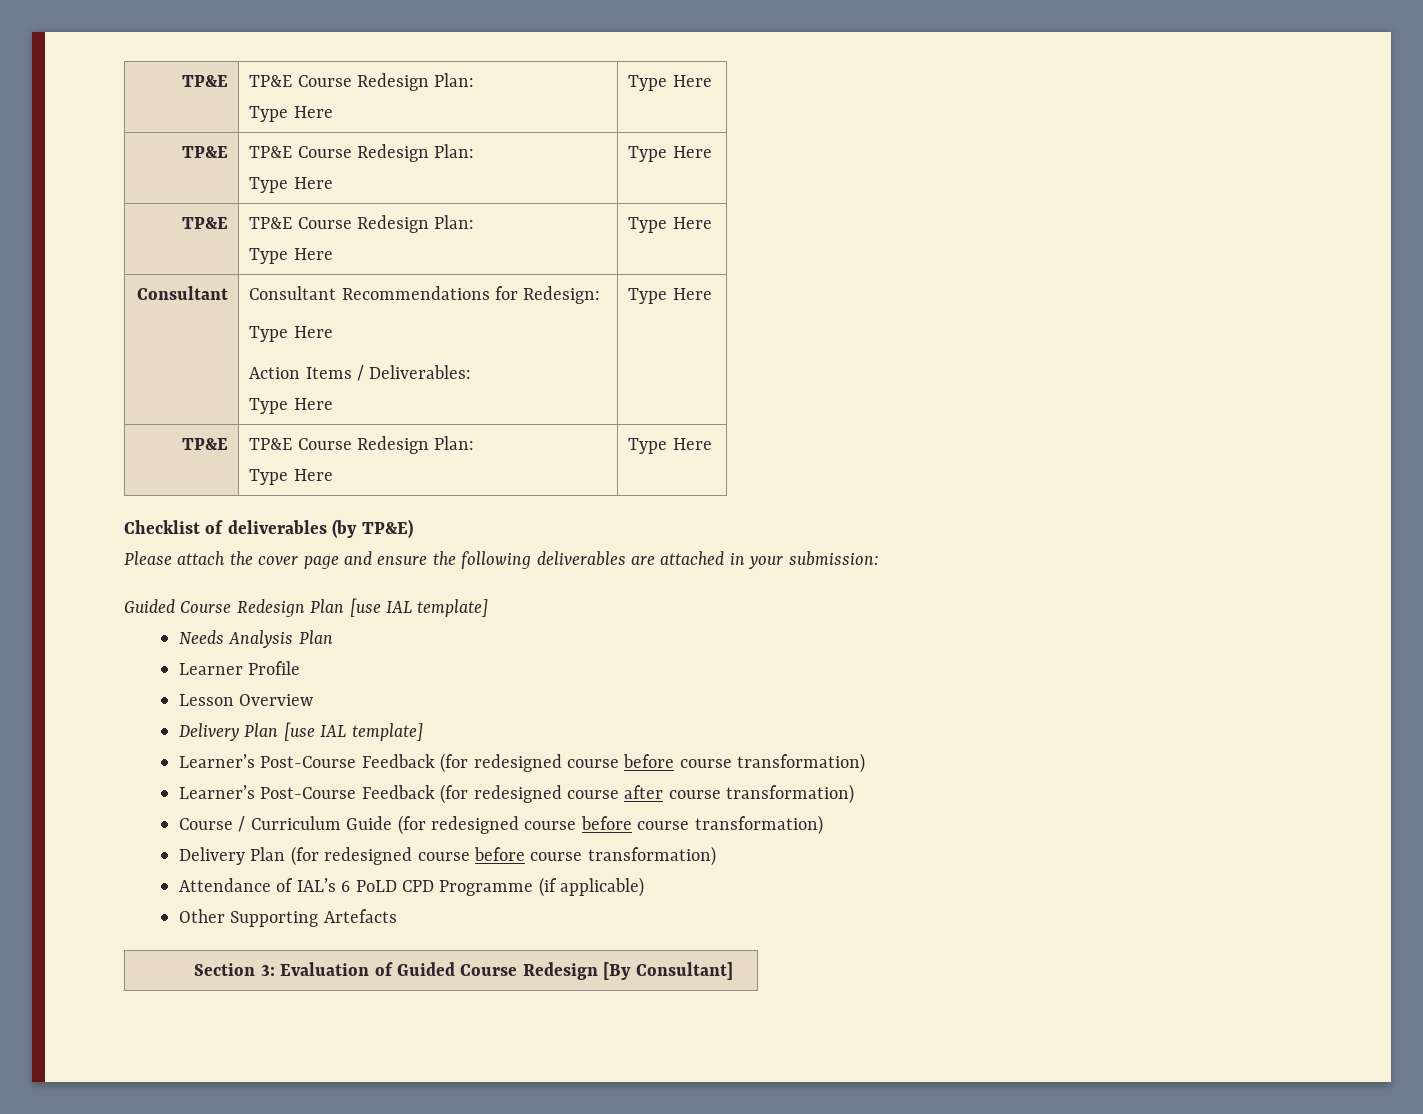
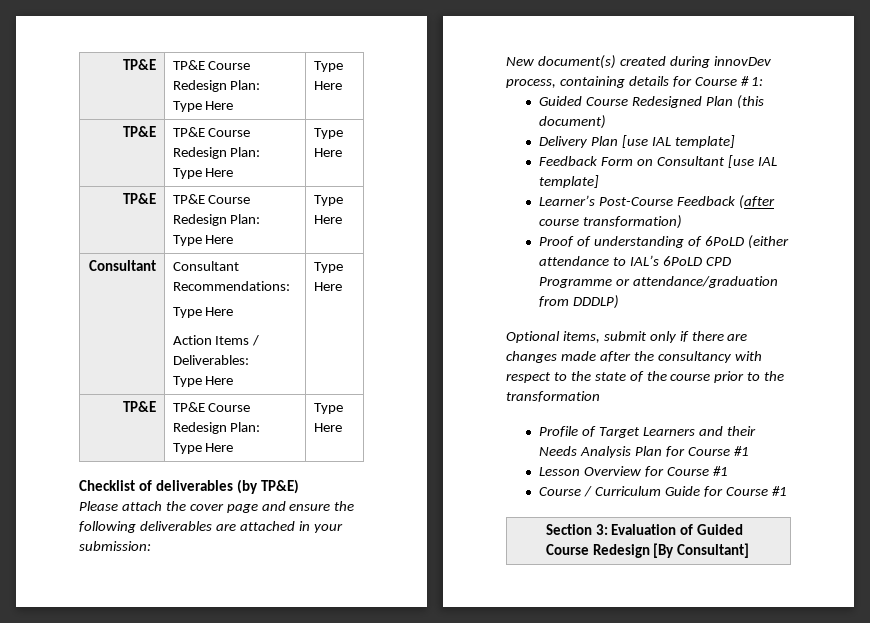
- Consultant | Consultant Recommendations for Redesign:
+ Consultant | Consultant Recommendations:
- Guided Course Redesign Plan [use IAL template]
- Needs Analysis Plan
- Learner Profile
- Lesson Overview
+ New document(s) created during innovDev process, containing details for Course # 1:
+ Guided Course Redesigned Plan (this document)
- Learner’s Post-Course Feedback (for redesigned course before course transformation)
- Learner’s Post-Course Feedback (for redesigned course after course transformation)
- Course / Curriculum Guide (for redesigned course before course transformation)
- Delivery Plan (for redesigned course before course transformation)
- Attendance of IAL’s 6 PoLD CPD Programme (if applicable)
- Other Supporting Artefacts
+ Feedback Form on Consultant [use IAL template]
+ Learner’s Post-Course Feedback (after course transformation)
+ Proof of understanding of 6PoLD (either attendance to IAL’s 6PoLD CPD Programme or attendance/graduation from DDDLP)
+ Optional items, submit only if there are changes made after the consultancy with respect to the state of the course prior to the transformation
+ Profile of Target Learners and their Needs Analysis Plan for Course #1
+ Lesson Overview for Course #1
+ Course / Curriculum Guide for Course #1

